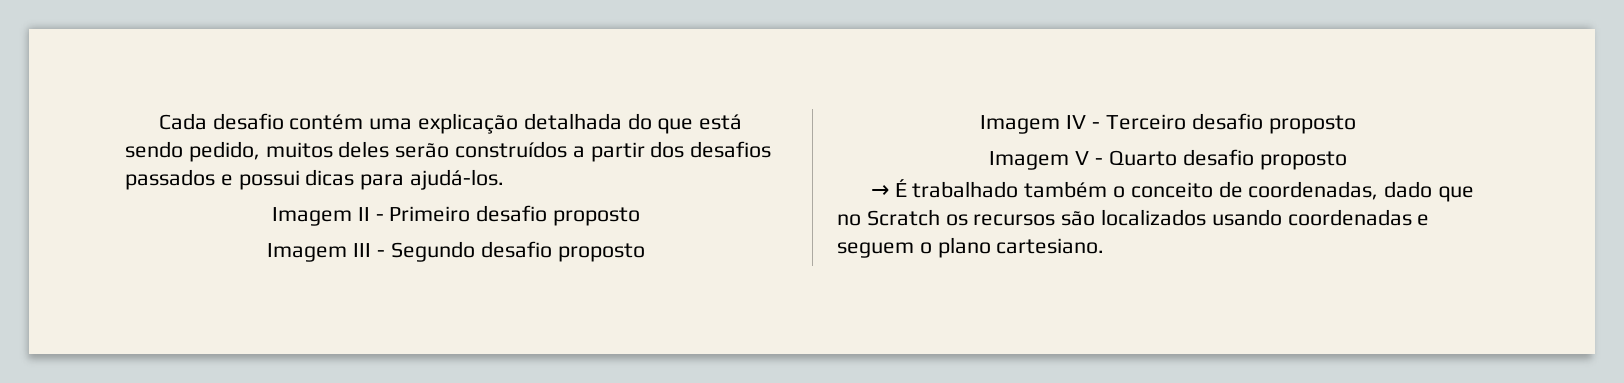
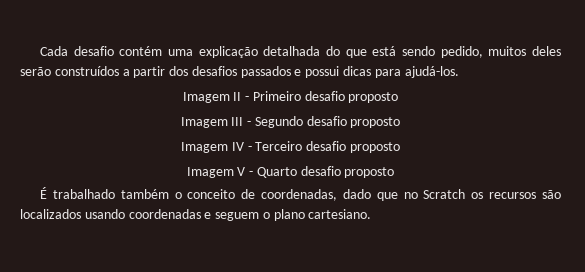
- → É trabalhado também o conceito de coordenadas, dado que no Scratch os recursos são localizados usando coordenadas e seguem o plano cartesiano.
+ É trabalhado também o conceito de coordenadas, dado que no Scratch os recursos são localizados usando coordenadas e seguem o plano cartesiano.

